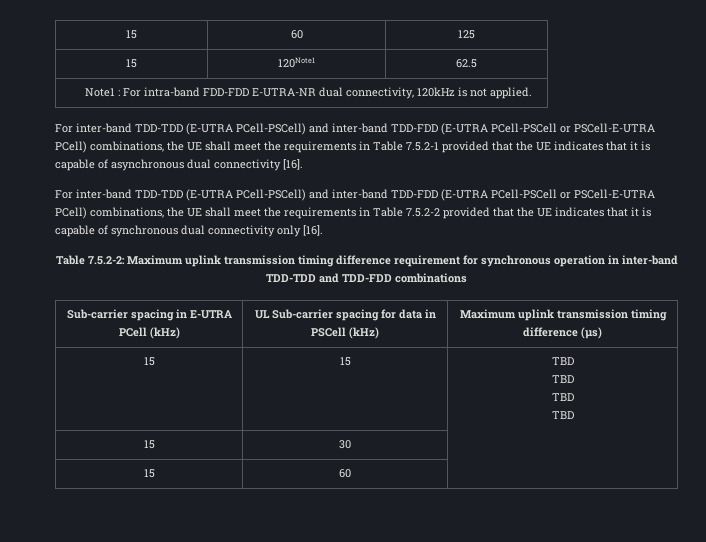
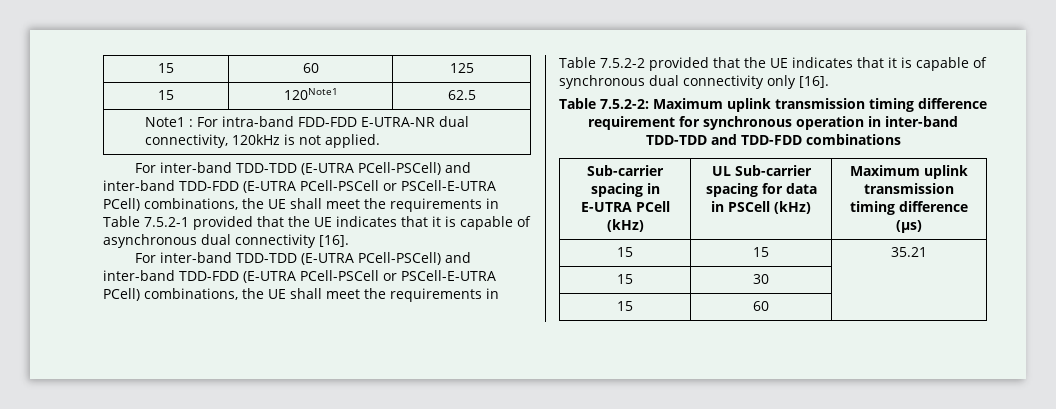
- 15 | 15 | TBD
- TBD
- TBD
- TBD
+ 15 | 15 | 35.21

